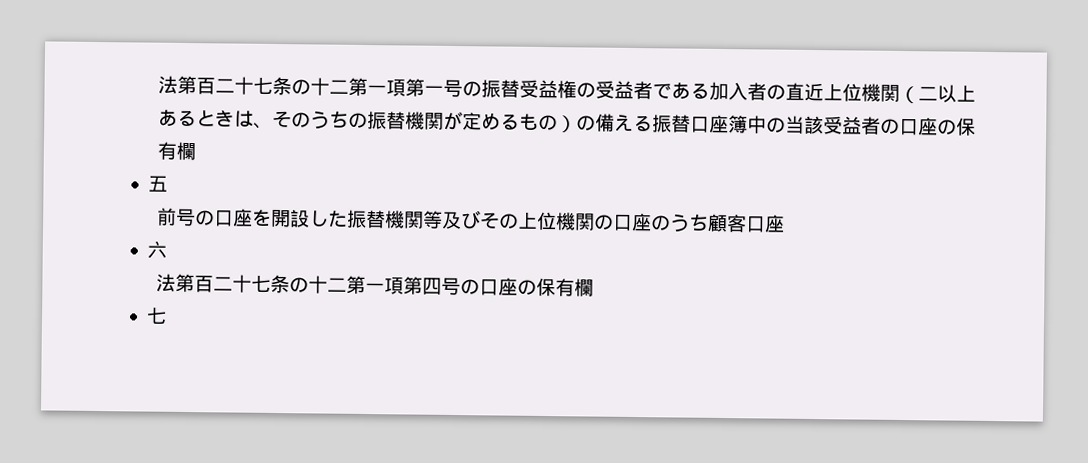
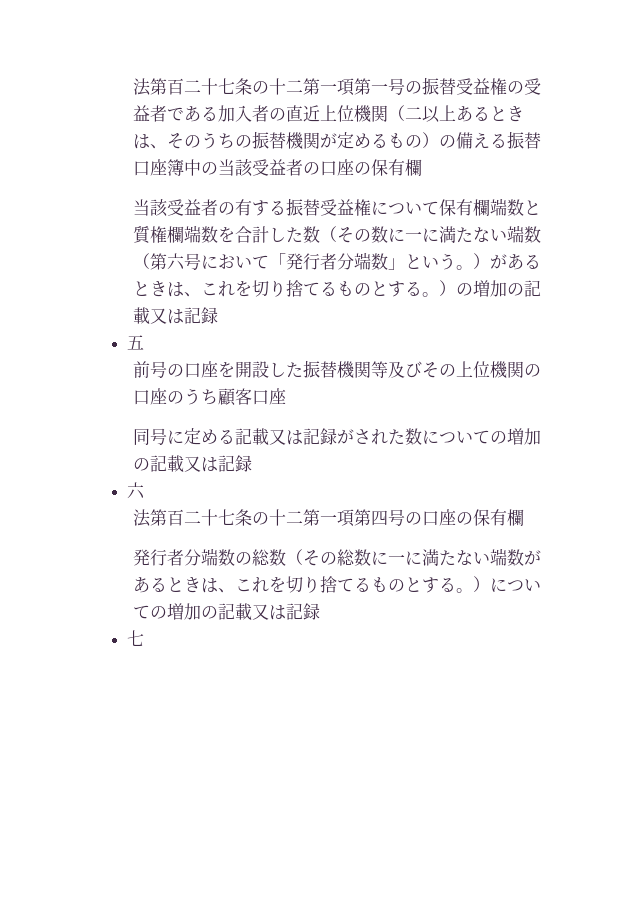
+ 当該受益者の有する振替受益権について保有欄端数と質権欄端数を合計した数（その数に一に満たない端数（第六号において「発行者分端数」という。）があるときは、これを切り捨てるものとする。）の増加の記載又は記録
+ 同号に定める記載又は記録がされた数についての増加の記載又は記録
+ 発行者分端数の総数（その総数に一に満たない端数があるときは、これを切り捨てるものとする。）についての増加の記載又は記録

